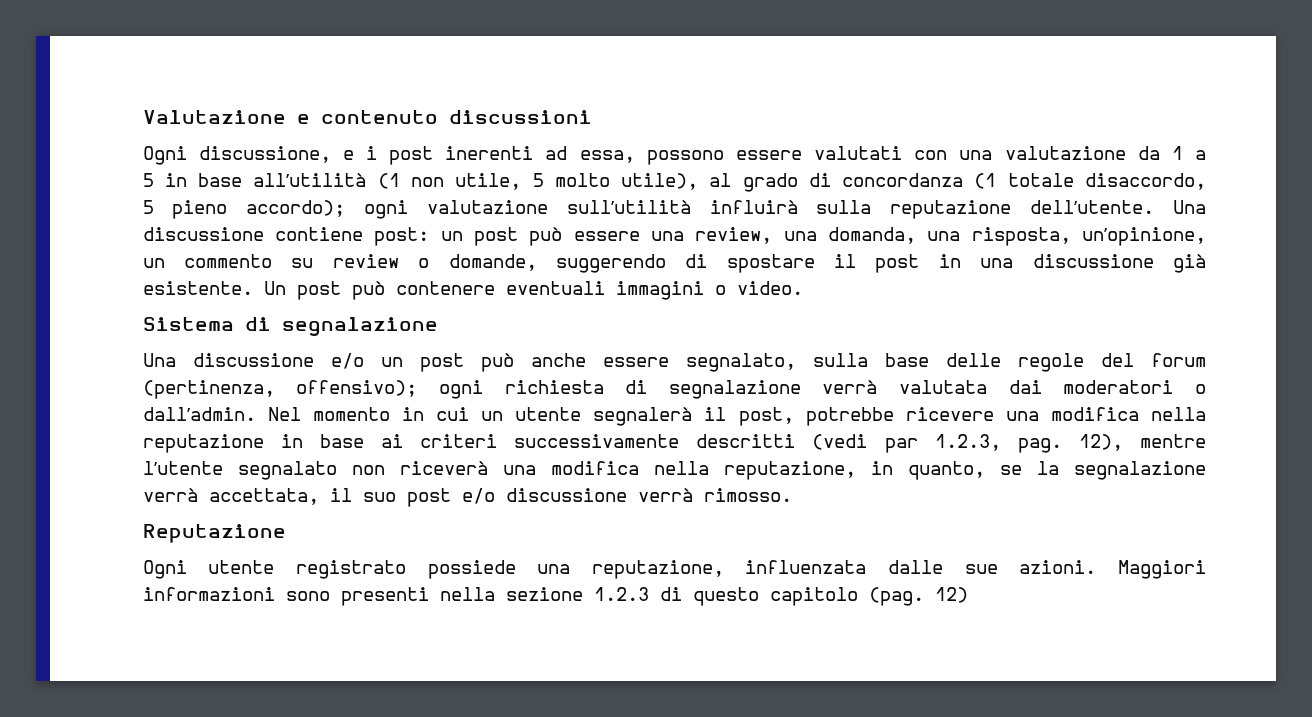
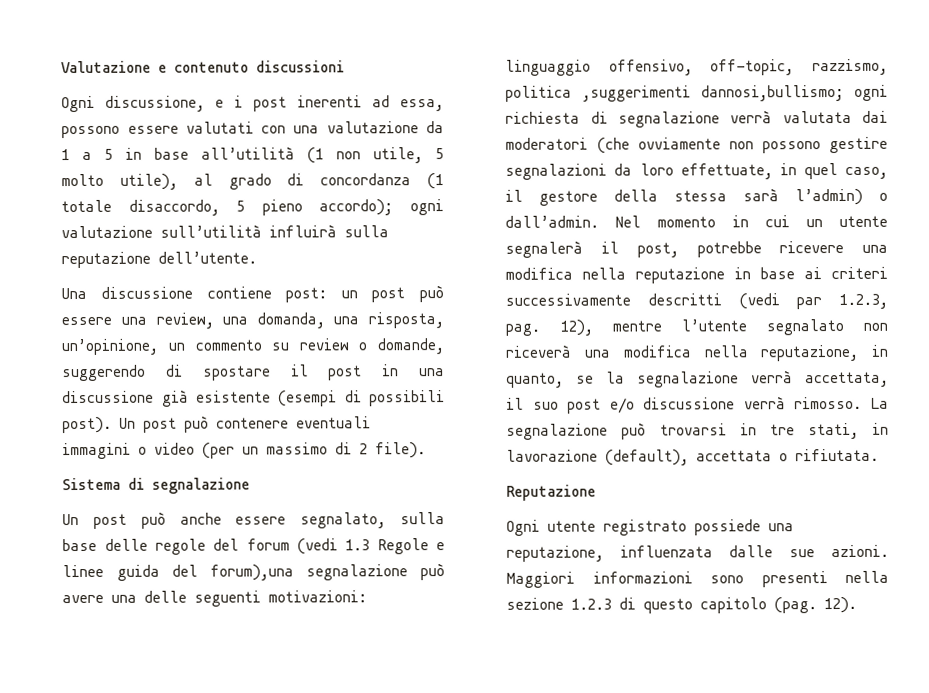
- ogni valutazione sull’utilità influirà sulla reputazione dell’utente. Una discussione contiene post:
+ ogni valutazione sull’utilità influirà sulla reputazione dell’utente.
+ Una discussione contiene post:
- un post può essere una review, una domanda, una risposta, un’opinione, un commento su review o domande, suggerendo di spostare il post in una discussione già esistente.
+ un post può essere una review, una domanda, una risposta, un’opinione, un commento su review o domande, suggerendo di spostare il post in una discussione già esistente (esempi di possibili post).
- Un post può contenere eventuali immagini o video.
+ Un post può contenere eventuali immagini o video (per un massimo di 2 file).
- Una discussione e/o un post può anche essere segnalato, sulla base delle regole del forum (pertinenza, offensivo); ogni richiesta di segnalazione verrà valutata dai moderatori o dall’admin.
+ Un post può anche essere segnalato, sulla base delle regole del forum (vedi 1.3 Regole e linee guida del forum),una segnalazione può avere una delle seguenti motivazioni: linguaggio offensivo, off-topic, razzismo, politica ,suggerimenti dannosi,bullismo; ogni richiesta di segnalazione verrà valutata dai moderatori (che ovviamente non possono gestire segnalazioni da loro effettuate, in quel caso, il gestore della stessa sarà l’admin) o dall’admin.
+ La segnalazione può trovarsi in tre stati, in lavorazione (default), accettata o rifiutata.
- 12)
+ 12).

